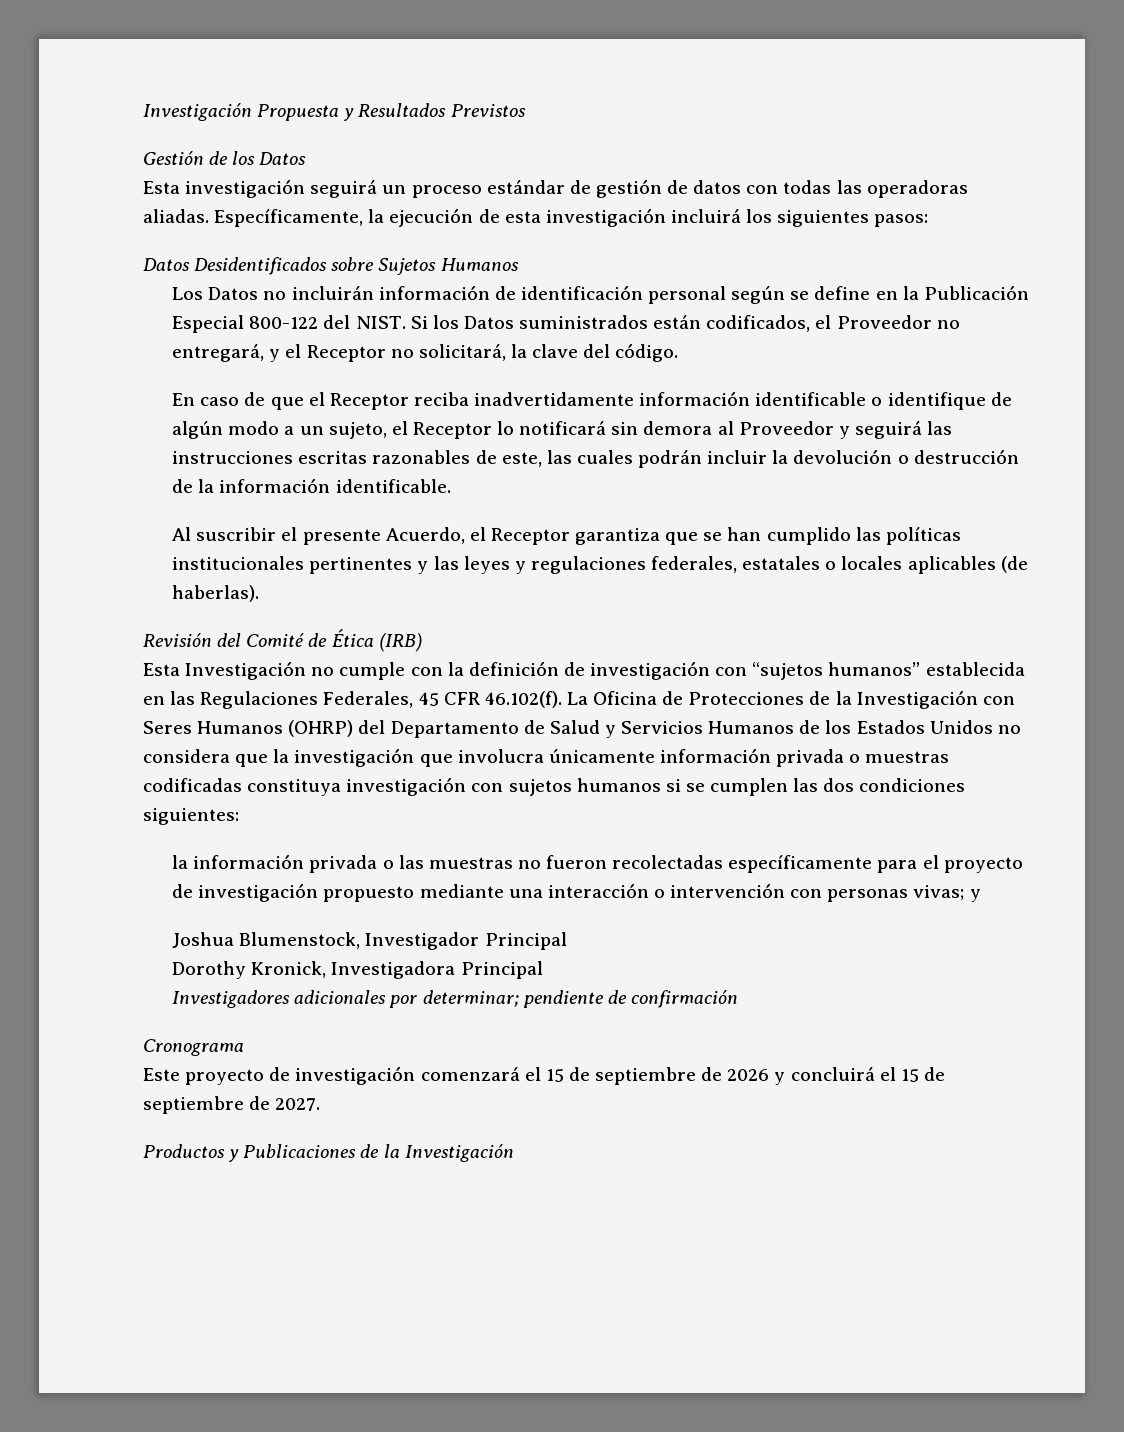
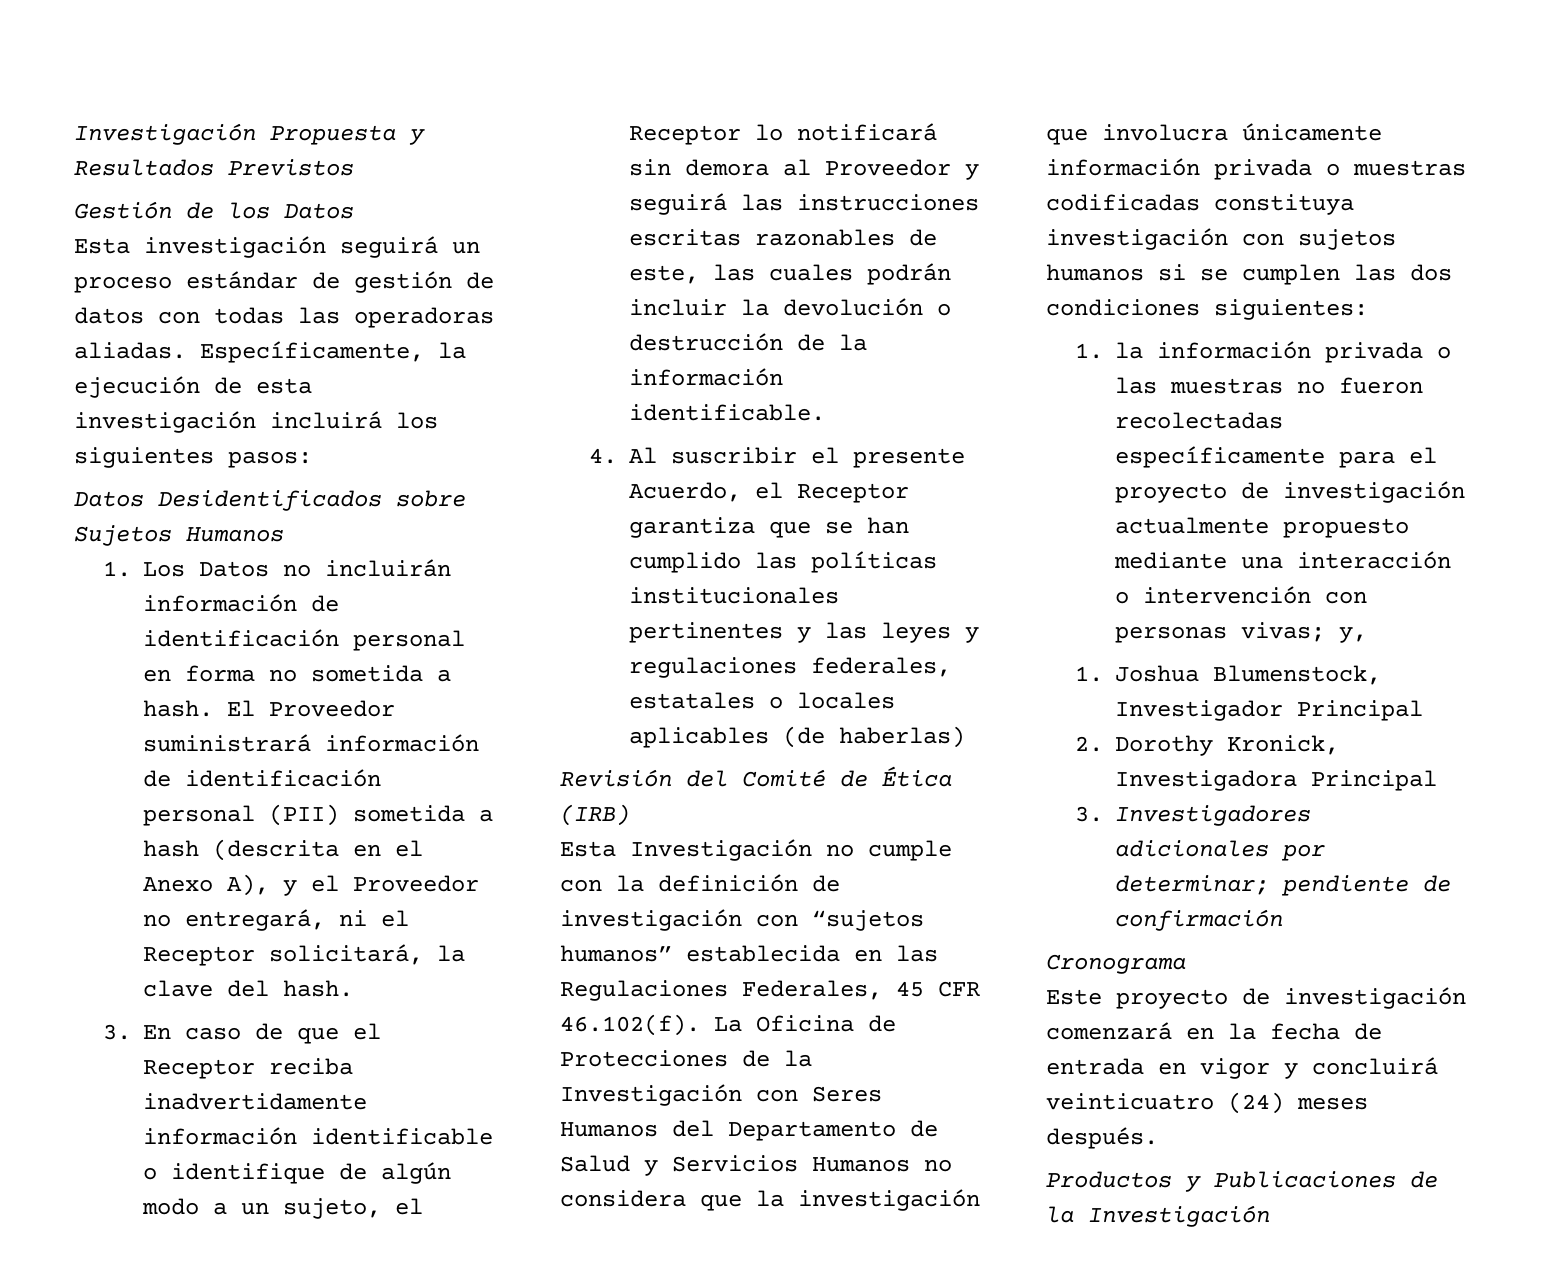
- Los Datos no incluirán información de identificación personal según se define en la Publicación Especial 800-122 del NIST. Si los Datos suministrados están codificados, el Proveedor no entregará, y el Receptor no solicitará, la clave del código.
- En caso de que el Receptor reciba inadvertidamente información identificable o identifique de algún modo a un sujeto, el Receptor lo notificará sin demora al Proveedor y seguirá las instrucciones escritas razonables de este, las cuales podrán incluir la devolución o destrucción de la información identificable.
+ 1. Los Datos no incluirán información de identificación personal en forma no sometida a hash. El Proveedor suministrará información de identificación personal (PII) sometida a hash (descrita en el Anexo A), y el Proveedor no entregará, ni el Receptor solicitará, la clave del hash.
+ 3. En caso de que el Receptor reciba inadvertidamente información identificable o identifique de algún modo a un sujeto, el Receptor lo notificará sin demora al Proveedor y seguirá las instrucciones escritas razonables de este, las cuales podrán incluir la devolución o destrucción de la información identificable.
- Al suscribir el presente Acuerdo, el Receptor garantiza que se han cumplido las políticas institucionales pertinentes y las leyes y regulaciones federales, estatales o locales aplicables (de haberlas).
+ 4. Al suscribir el presente Acuerdo, el Receptor garantiza que se han cumplido las políticas institucionales pertinentes y las leyes y regulaciones federales, estatales o locales aplicables (de haberlas)
- Esta Investigación no cumple con la definición de investigación con “sujetos humanos” establecida en las Regulaciones Federales, 45 CFR 46.102(f). La Oficina de Protecciones de la Investigación con Seres Humanos (OHRP) del Departamento de Salud y Servicios Humanos de los Estados Unidos no considera que la investigación que involucra únicamente información privada o muestras codificadas constituya investigación con sujetos humanos si se cumplen las dos condiciones siguientes:
+ Esta Investigación no cumple con la definición de investigación con “sujetos humanos” establecida en las Regulaciones Federales, 45 CFR 46.102(f). La Oficina de Protecciones de la Investigación con Seres Humanos del Departamento de Salud y Servicios Humanos no considera que la investigación que involucra únicamente información privada o muestras codificadas constituya investigación con sujetos humanos si se cumplen las dos condiciones siguientes:
- la información privada o las muestras no fueron recolectadas específicamente para el proyecto de investigación propuesto mediante una interacción o intervención con personas vivas; y
- Joshua Blumenstock, Investigador Principal
+ 1. la información privada o las muestras no fueron recolectadas específicamente para el proyecto de investigación actualmente propuesto mediante una interacción o intervención con personas vivas; y,
+ 1. Joshua Blumenstock, Investigador Principal
- Dorothy Kronick, Investigadora Principal
+ 2. Dorothy Kronick, Investigadora Principal
- Investigadores adicionales por determinar; pendiente de confirmación
+ 3. Investigadores adicionales por determinar; pendiente de confirmación
- Este proyecto de investigación comenzará el 15 de septiembre de 2026 y concluirá el 15 de septiembre de 2027.
+ Este proyecto de investigación comenzará en la fecha de entrada en vigor y concluirá veinticuatro (24) meses después.

